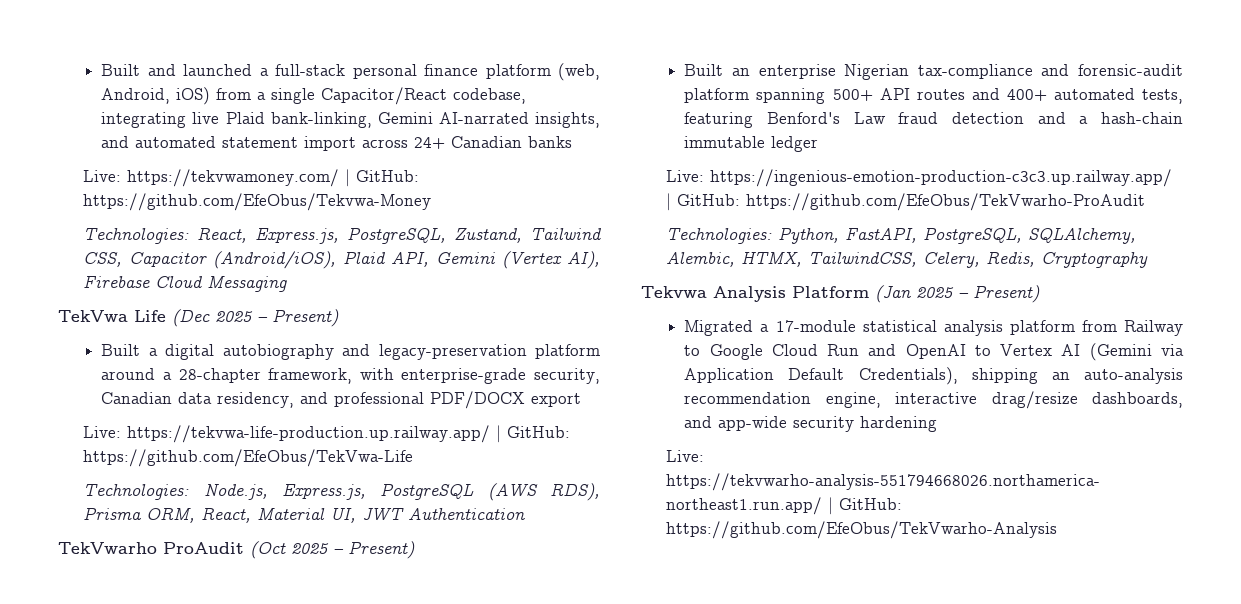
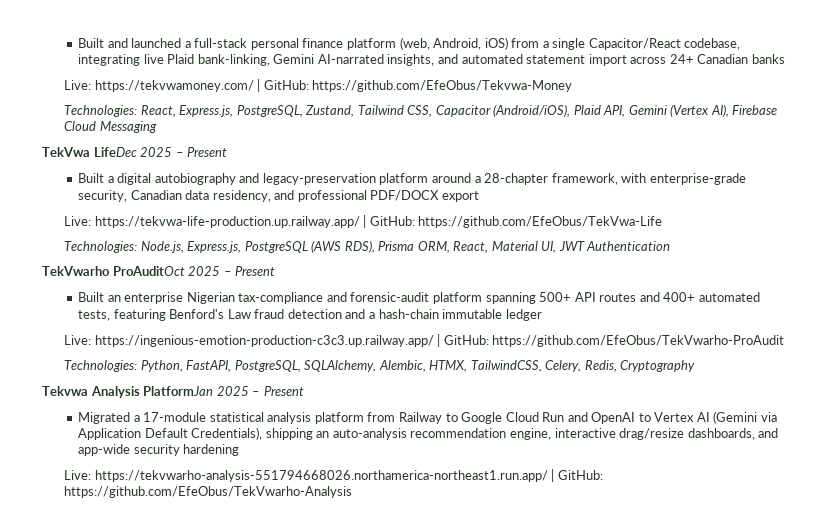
- TekVwa Life (Dec 2025 – Present)
+ TekVwa LifeDec 2025 – Present
- TekVwarho ProAudit (Oct 2025 – Present)
+ TekVwarho ProAuditOct 2025 – Present
- Tekvwa Analysis Platform (Jan 2025 – Present)
+ Tekvwa Analysis PlatformJan 2025 – Present

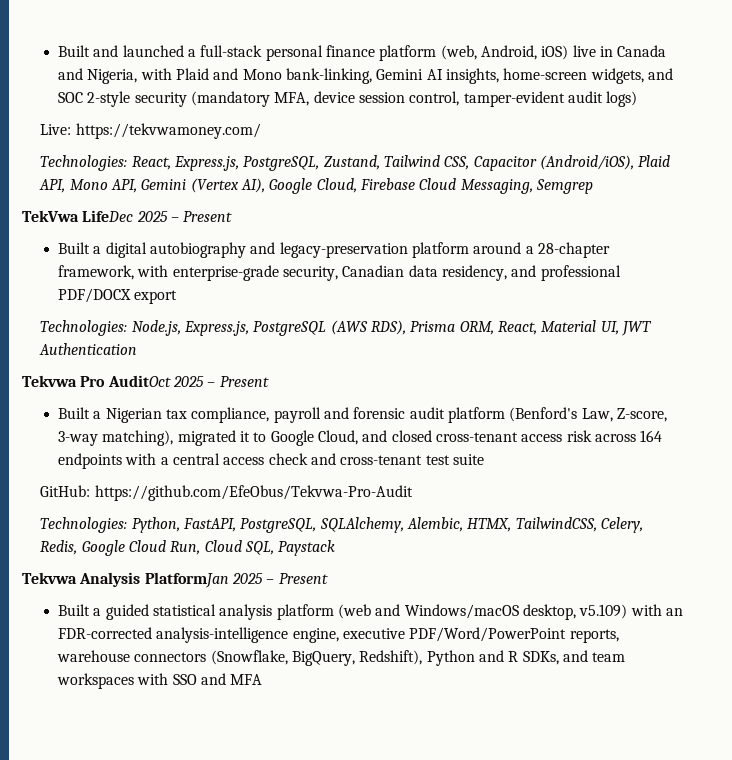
- Built and launched a full-stack personal finance platform (web, Android, iOS) from a single Capacitor/React codebase, integrating live Plaid bank-linking, Gemini AI-narrated insights, and automated statement import across 24+ Canadian banks
+ Built and launched a full-stack personal finance platform (web, Android, iOS) live in Canada and Nigeria, with Plaid and Mono bank-linking, Gemini AI insights, home-screen widgets, and SOC 2-style security (mandatory MFA, device session control, tamper-evident audit logs)
- Live: https://tekvwamoney.com/ | GitHub: https://github.com/EfeObus/Tekvwa-Money
+ Live: https://tekvwamoney.com/
- Technologies: React, Express.js, PostgreSQL, Zustand, Tailwind CSS, Capacitor (Android/iOS), Plaid API, Gemini (Vertex AI), Firebase Cloud Messaging
+ Technologies: React, Express.js, PostgreSQL, Zustand, Tailwind CSS, Capacitor (Android/iOS), Plaid API, Mono API, Gemini (Vertex AI), Google Cloud, Firebase Cloud Messaging, Semgrep
- Live: https://tekvwa-life-production.up.railway.app/ | GitHub: https://github.com/EfeObus/TekVwa-Life
- TekVwarho ProAuditOct 2025 – Present
- Built an enterprise Nigerian tax-compliance and forensic-audit platform spanning 500+ API routes and 400+ automated tests, featuring Benford's Law fraud detection and a hash-chain immutable ledger
- Live: https://ingenious-emotion-production-c3c3.up.railway.app/ | GitHub: https://github.com/EfeObus/TekVwarho-ProAudit
+ Tekvwa Pro AuditOct 2025 – Present
+ Built a Nigerian tax compliance, payroll and forensic audit platform (Benford's Law, Z-score, 3-way matching), migrated it to Google Cloud, and closed cross-tenant access risk across 164 endpoints with a central access check and cross-tenant test suite
+ GitHub: https://github.com/EfeObus/Tekvwa-Pro-Audit
- Technologies: Python, FastAPI, PostgreSQL, SQLAlchemy, Alembic, HTMX, TailwindCSS, Celery, Redis, Cryptography
+ Technologies: Python, FastAPI, PostgreSQL, SQLAlchemy, Alembic, HTMX, TailwindCSS, Celery, Redis, Google Cloud Run, Cloud SQL, Paystack
- Migrated a 17-module statistical analysis platform from Railway to Google Cloud Run and OpenAI to Vertex AI (Gemini via Application Default Credentials), shipping an auto-analysis recommendation engine, interactive drag/resize dashboards, and app-wide security hardening
- Live: https://tekvwarho-analysis-551794668026.northamerica-northeast1.run.app/ | GitHub: https://github.com/EfeObus/TekVwarho-Analysis
+ Built a guided statistical analysis platform (web and Windows/macOS desktop, v5.109) with an FDR-corrected analysis-intelligence engine, executive PDF/Word/PowerPoint reports, warehouse connectors (Snowflake, BigQuery, Redshift), Python and R SDKs, and team workspaces with SSO and MFA

